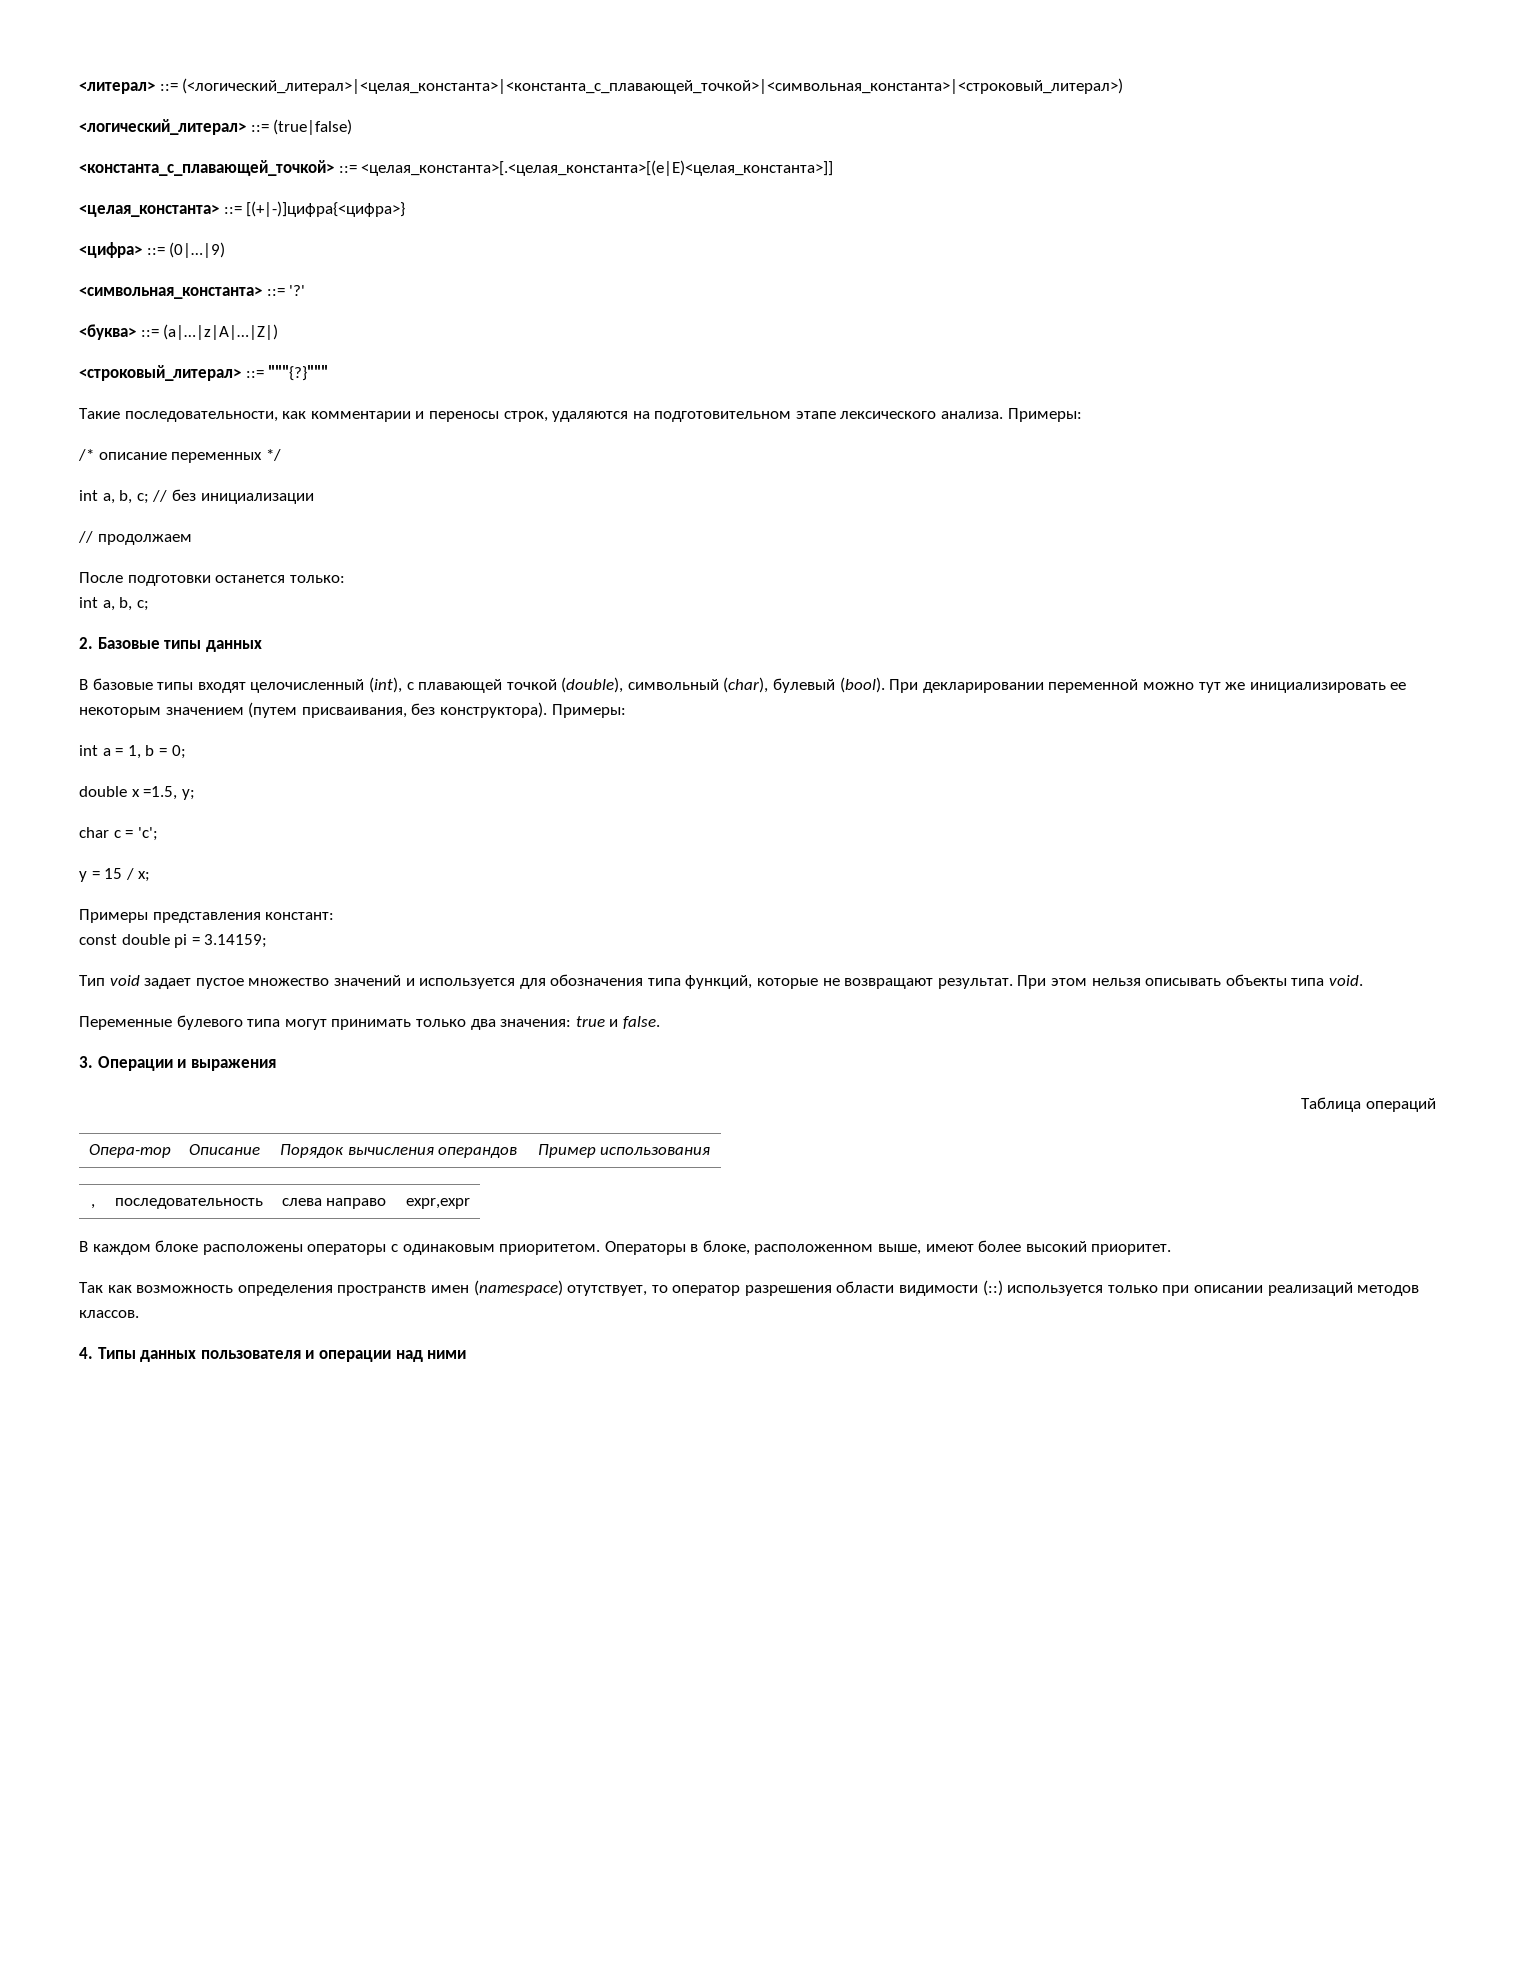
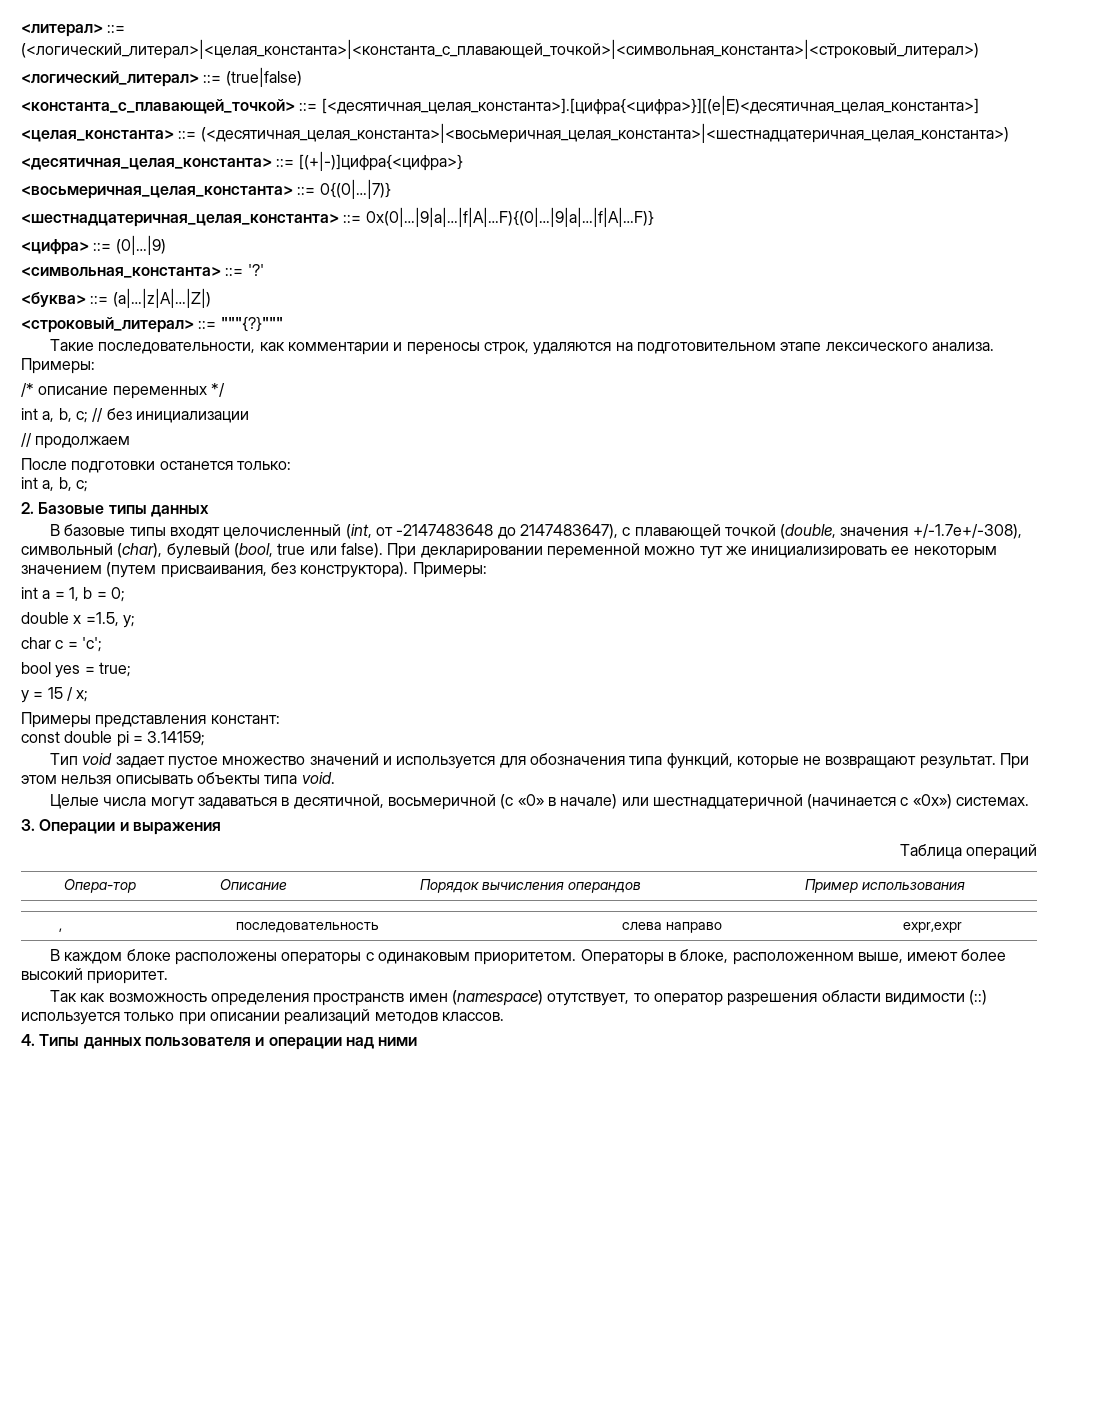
- <константа_с_плавающей_точкой> ::= <целая_константа>[.<целая_константа>[(e|E)<целая_константа>]]
+ <константа_с_плавающей_точкой> ::= [<десятичная_целая_константа>].[цифра{<цифра>}][(e|E)<десятичная_целая_константа>]
- <целая_константа> ::= [(+|-)]цифра{<цифра>}
+ <целая_константа> ::= (<десятичная_целая_константа>|<восьмеричная_целая_константа>|<шестнадцатеричная_целая_константа>)
+ <десятичная_целая_константа> ::= [(+|-)]цифра{<цифра>}
+ <восьмеричная_целая_константа> ::= 0{(0|…|7)}
+ <шестнадцатеричная_целая_константа> ::= 0x(0|…|9|a|…|f|A|…F){(0|…|9|a|…|f|A|…F)}
- В базовые типы входят целочисленный (int), с плавающей точкой (double), символьный (char), булевый (bool).
+ В базовые типы входят целочисленный (int, от -2147483648 до 2147483647), с плавающей точкой (double, значения +/-1.7e+/-308), символьный (char), булевый (bool, true или false).
+ bool yes = true;
- Переменные булевого типа могут принимать только два значения: true и false.
+ Целые числа могут задаваться в десятичной, восьмеричной (с «0» в начале) или шестнадцатеричной (начинается с «0x») системах.

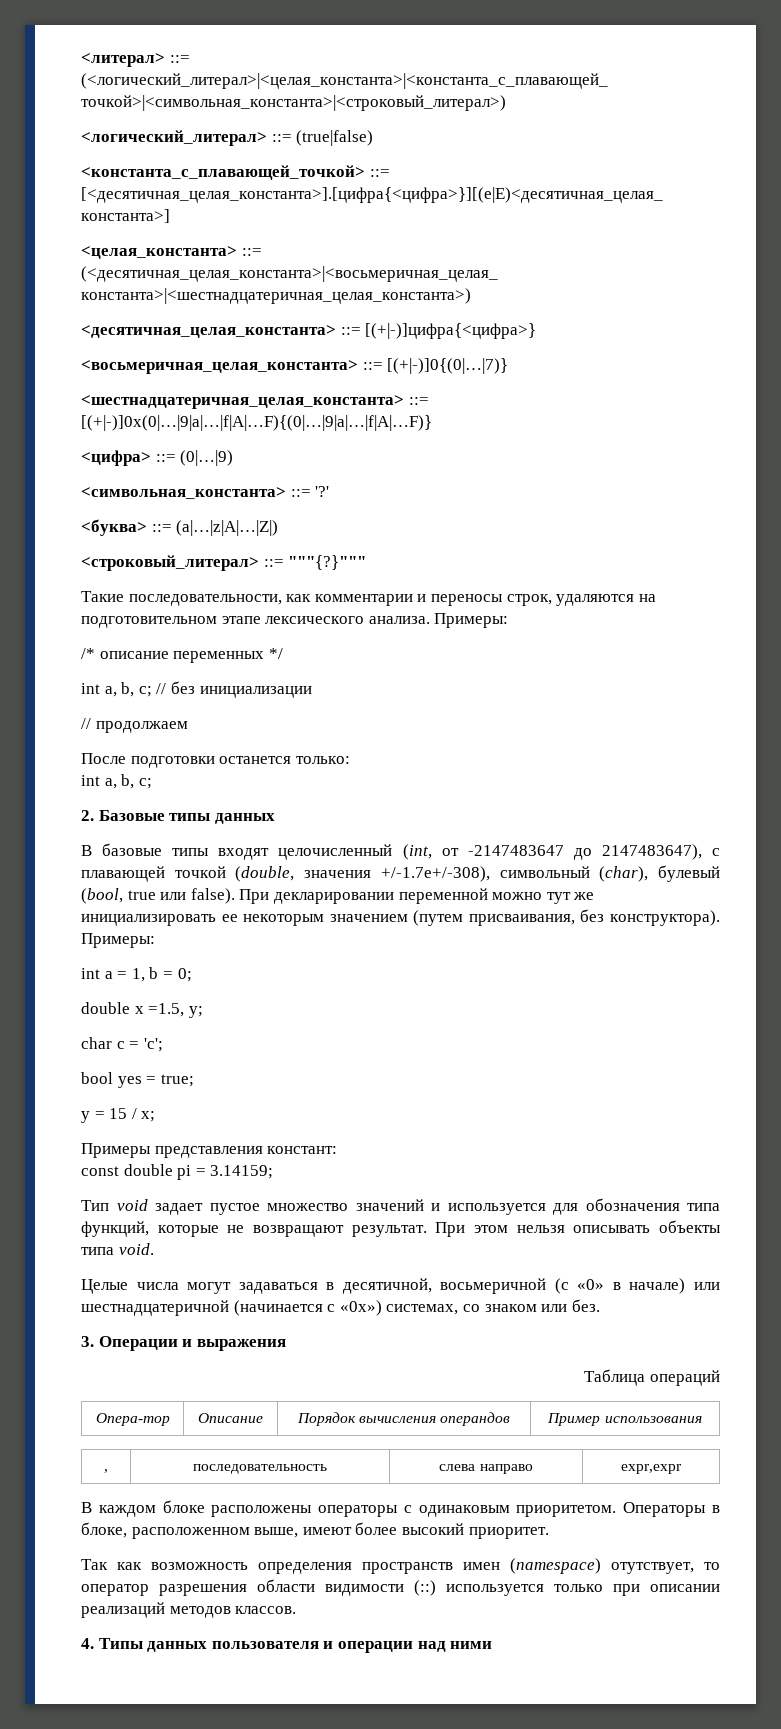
- <восьмеричная_целая_константа> ::= 0{(0|…|7)}
+ <восьмеричная_целая_константа> ::= [(+|-)]0{(0|…|7)}
- <шестнадцатеричная_целая_константа> ::= 0x(0|…|9|a|…|f|A|…F){(0|…|9|a|…|f|A|…F)}
+ <шестнадцатеричная_целая_константа> ::= [(+|-)]0x(0|…|9|a|…|f|A|…F){(0|…|9|a|…|f|A|…F)}
- В базовые типы входят целочисленный (int, от -2147483648 до 2147483647), с плавающей точкой (double, значения +/-1.7e+/-308), символьный (char), булевый (bool, true или false).
+ В базовые типы входят целочисленный (int, от -2147483647 до 2147483647), с плавающей точкой (double, значения +/-1.7e+/-308), символьный (char), булевый (bool, true или false).
- Целые числа могут задаваться в десятичной, восьмеричной (с «0» в начале) или шестнадцатеричной (начинается с «0x») системах.
+ Целые числа могут задаваться в десятичной, восьмеричной (с «0» в начале) или шестнадцатеричной (начинается с «0x») системах, со знаком или без.

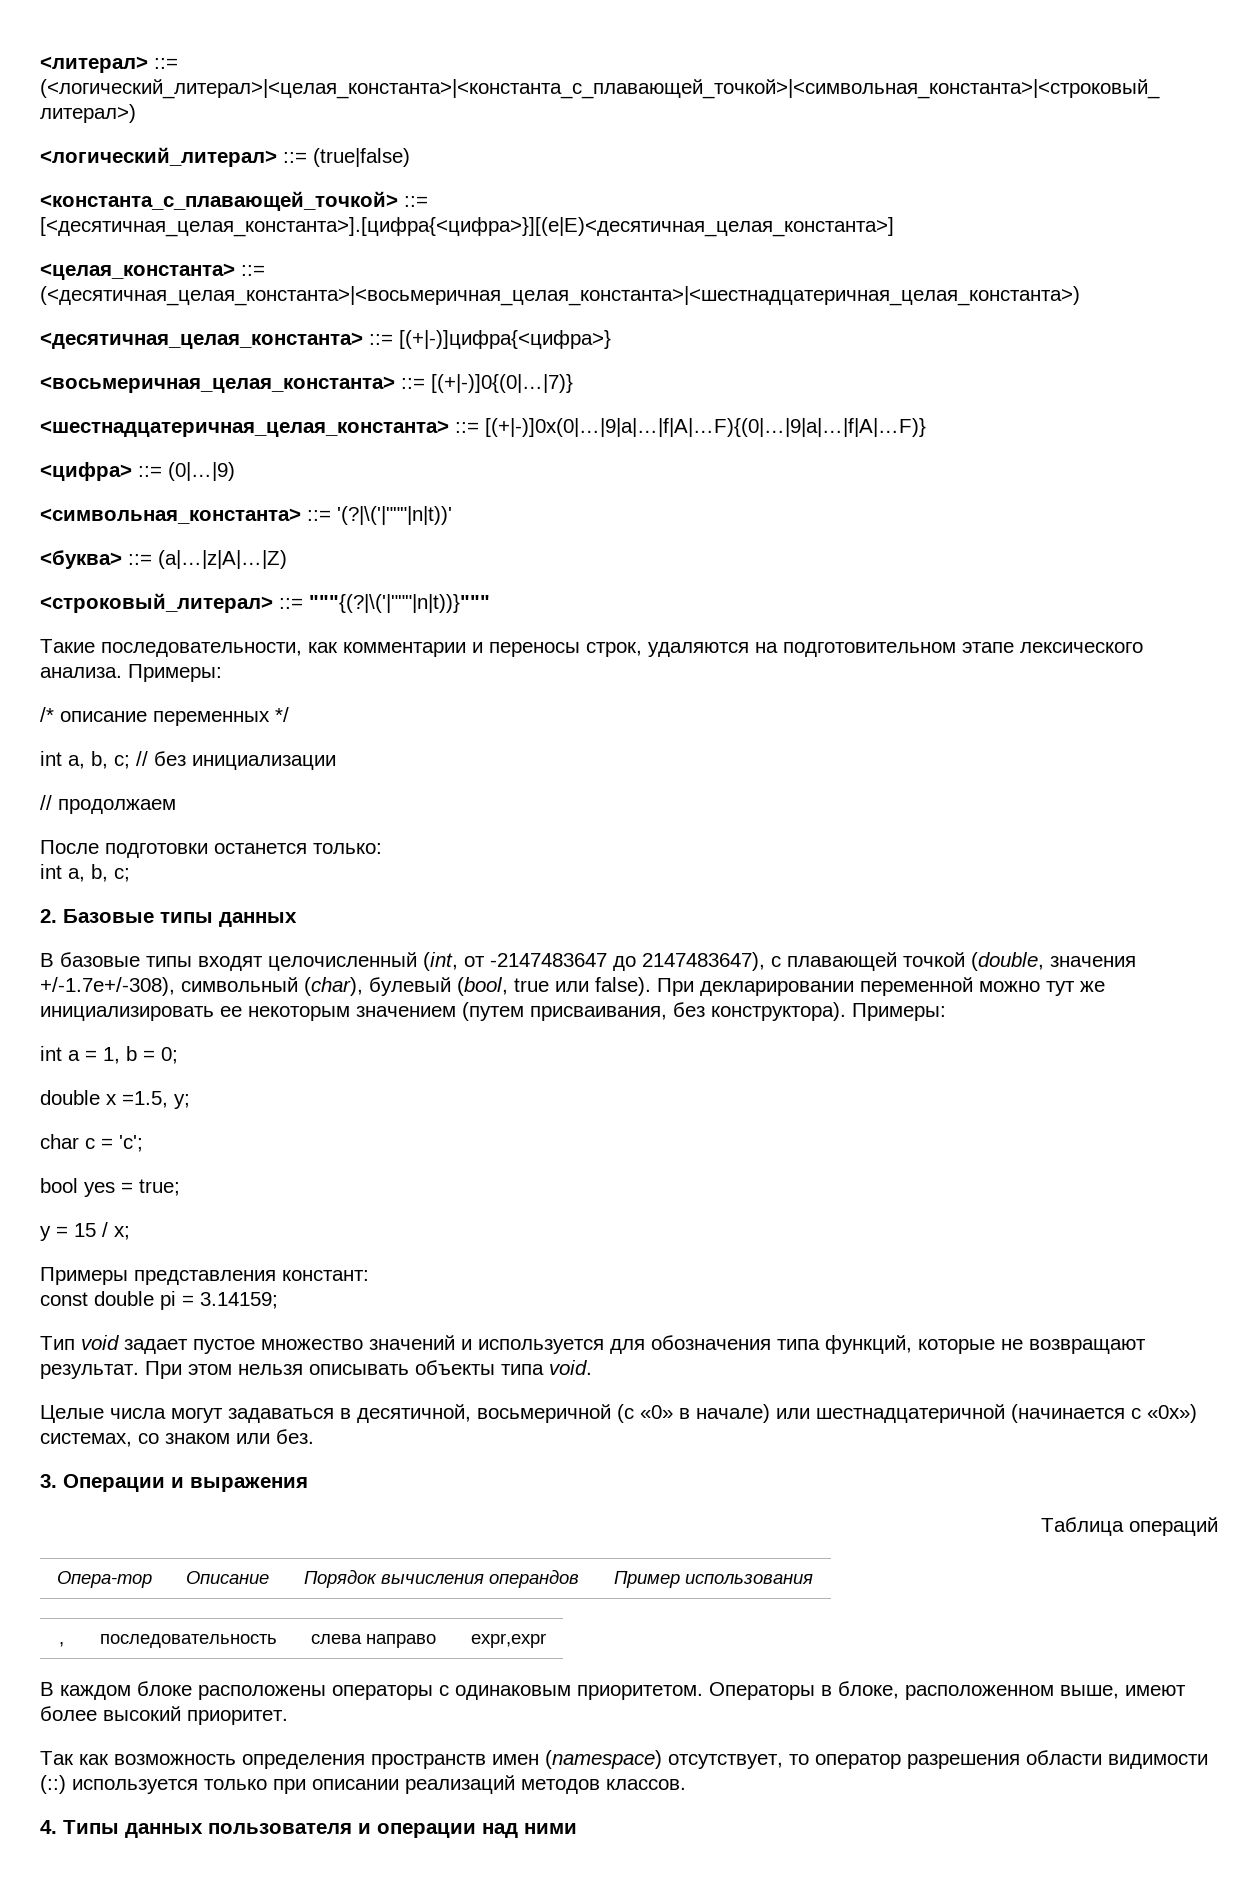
- <символьная_константа> ::= '?'
+ <символьная_константа> ::= '(?|\('|"""|n|t))'
- <буква> ::= (a|…|z|A|…|Z|)
+ <буква> ::= (a|…|z|A|…|Z)
- <строковый_литерал> ::= """{?}"""
+ <строковый_литерал> ::= """{(?|\('|"""|n|t))}"""
- Так как возможность определения пространств имен (namespace) отутствует, то оператор разрешения области видимости (::) используется только при описании реализаций методов классов.
+ Так как возможность определения пространств имен (namespace) отсутствует, то оператор разрешения области видимости (::) используется только при описании реализаций методов классов.

